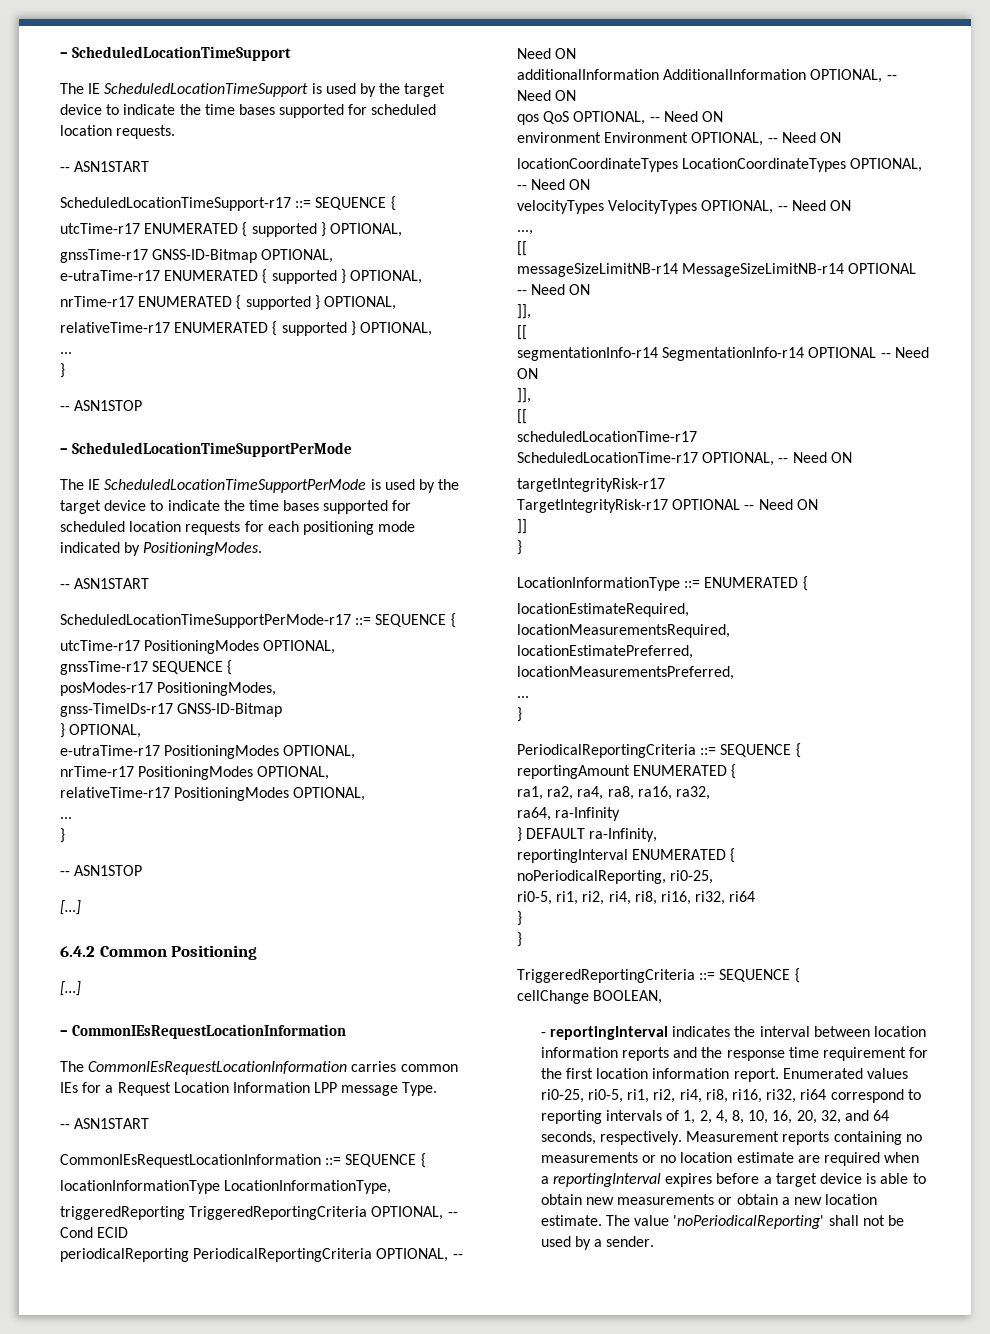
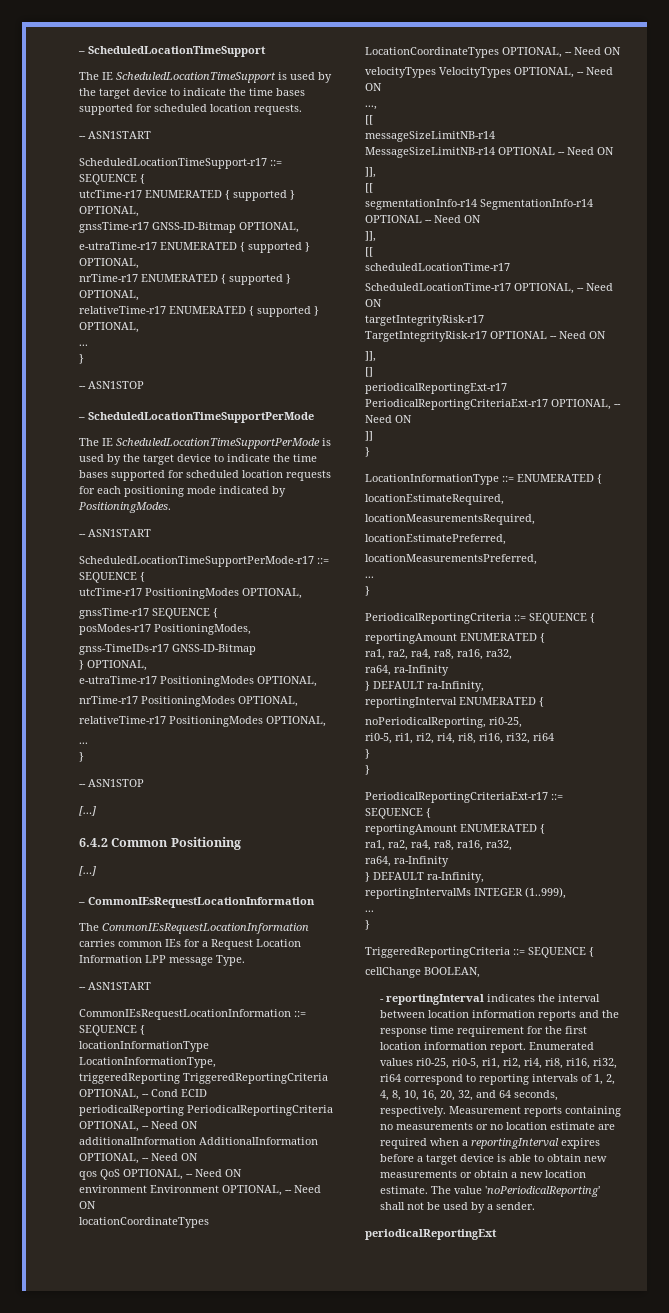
  TargetIntegrityRisk-r17 OPTIONAL -- Need ON
+ ]],
+ []
+ periodicalReportingExt-r17 PeriodicalReportingCriteriaExt-r17 OPTIONAL, -- Need ON
+ PeriodicalReportingCriteriaExt-r17 ::= SEQUENCE {
+ reportingAmount ENUMERATED {
+ ra1, ra2, ra4, ra8, ra16, ra32,
+ ra64, ra-Infinity
+ } DEFAULT ra-Infinity,
+ reportingIntervalMs INTEGER (1..999),
+ ...
+ }
+ periodicalReportingExt

